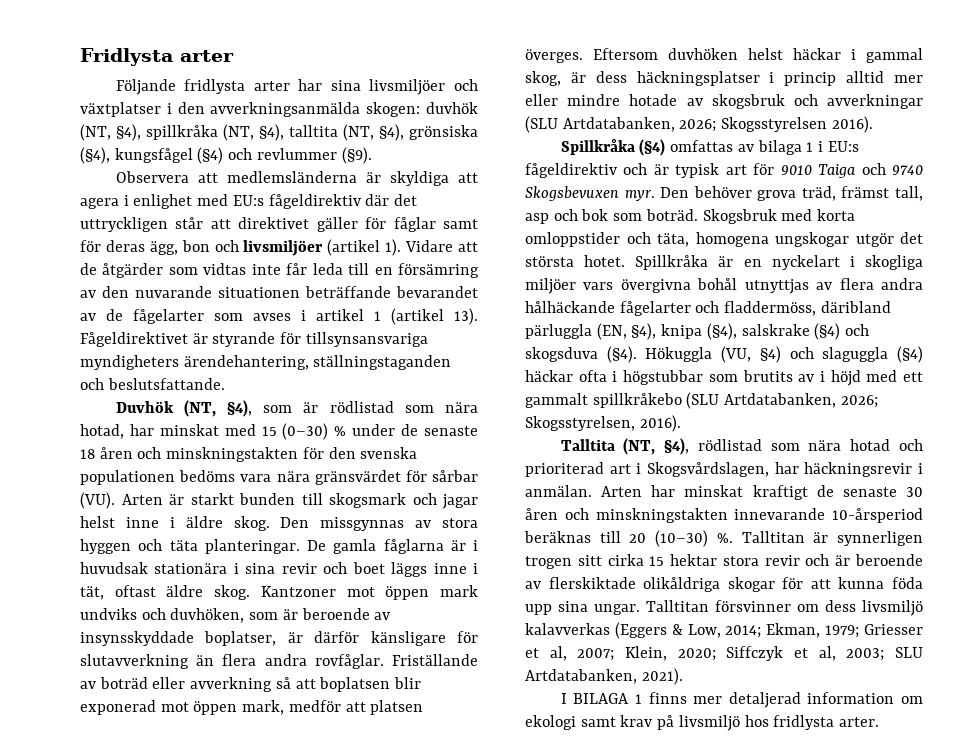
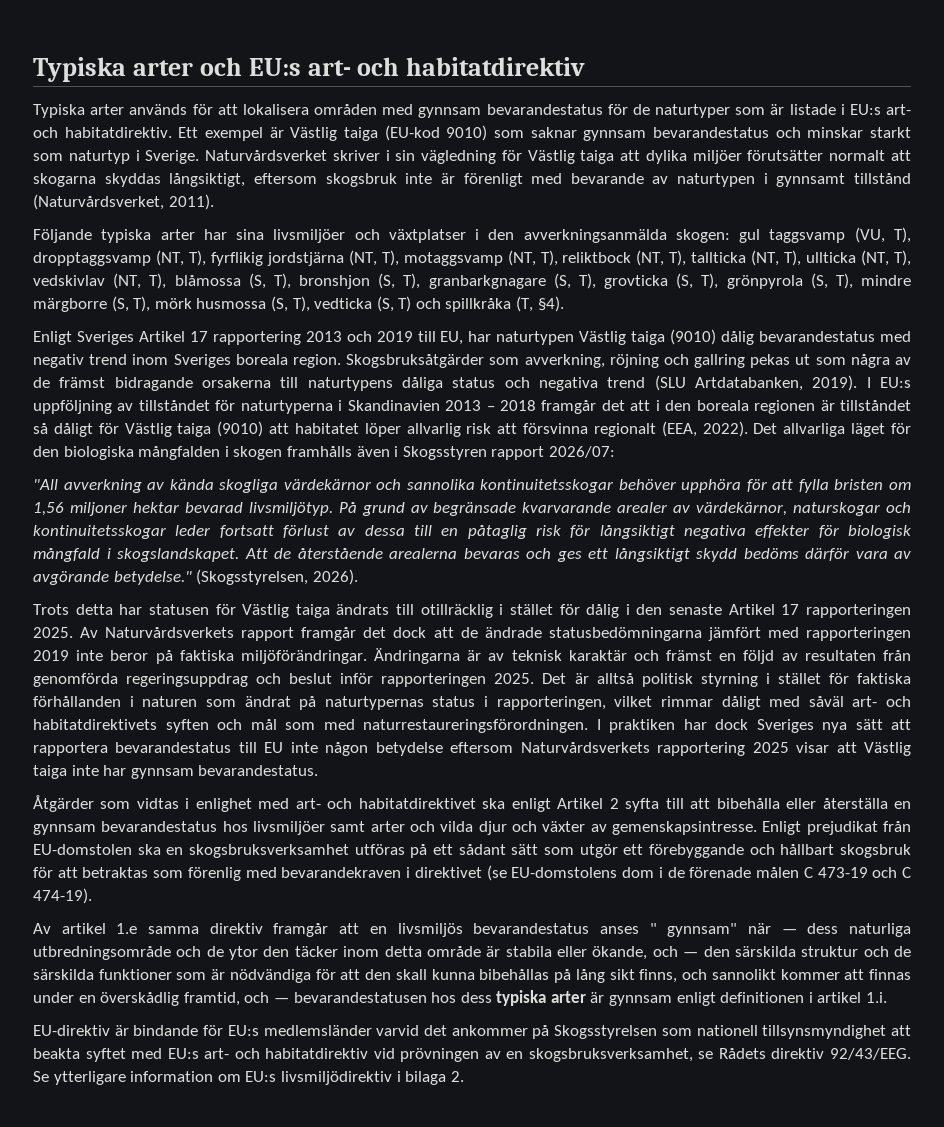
- Fridlysta arter
+ Typiska arter och EU:s art- och habitatdirektiv
+ Typiska arter används för att lokalisera områden med gynnsam bevarandestatus för de naturtyper som är listade i EU:s art- och habitatdirektiv. Ett exempel är Västlig taiga (EU-kod 9010) som saknar gynnsam bevarandestatus och minskar starkt som naturtyp i Sverige. Naturvårdsverket skriver i sin vägledning för Västlig taiga att dylika miljöer förutsätter normalt att skogarna skyddas långsiktigt, eftersom skogsbruk inte är förenligt med bevarande av naturtypen i gynnsamt tillstånd (Naturvårdsverket, 2011).
- Följande fridlysta arter har sina livsmiljöer och växtplatser i den avverkningsanmälda skogen: duvhök (NT, §4), spillkråka (NT, §4), talltita (NT, §4), grönsiska (§4), kungsfågel (§4) och revlummer (§9).
- Observera att medlemsländerna är skyldiga att agera i enlighet med EU:s fågeldirektiv där det uttryckligen står att direktivet gäller för fåglar samt för deras ägg, bon och livsmiljöer (artikel 1). Vidare att de åtgärder som vidtas inte får leda till en försämring av den nuvarande situationen beträffande bevarandet av de fågelarter som avses i artikel 1 (artikel 13). Fågeldirektivet är styrande för tillsynsansvariga myndigheters ärendehantering, ställningstaganden och beslutsfattande.
- Duvhök (NT, §4), som är rödlistad som nära hotad, har minskat med 15 (0–30) % under de senaste 18 åren och minskningstakten för den svenska populationen bedöms vara nära gränsvärdet för sårbar (VU). Arten är starkt bunden till skogsmark och jagar helst inne i äldre skog. Den missgynnas av stora hyggen och täta planteringar. De gamla fåglarna är i huvudsak stationära i sina revir och boet läggs inne i tät, oftast äldre skog. Kantzoner mot öppen mark undviks och duvhöken, som är beroende av insynsskyddade boplatser, är därför känsligare för slutavverkning än flera andra rovfåglar. Friställande av boträd eller avverkning så att boplatsen blir exponerad mot öppen mark, medför att platsen överges. Eftersom duvhöken helst häckar i gammal skog, är dess häckningsplatser i princip alltid mer eller mindre hotade av skogsbruk och avverkningar (SLU Artdatabanken, 2026; Skogsstyrelsen 2016).
- Spillkråka (§4) omfattas av bilaga 1 i EU:s fågeldirektiv och är typisk art för 9010 Taiga och 9740 Skogsbevuxen myr. Den behöver grova träd, främst tall, asp och bok som boträd. Skogsbruk med korta omloppstider och täta, homogena ungskogar utgör det största hotet. Spillkråka är en nyckelart i skogliga miljöer vars övergivna bohål utnyttjas av flera andra hålhäckande fågelarter och fladdermöss, däribland pärluggla (EN, §4), knipa (§4), salskrake (§4) och skogsduva (§4). Hökuggla (VU, §4) och slaguggla (§4) häckar ofta i högstubbar som brutits av i höjd med ett gammalt spillkråkebo (SLU Artdatabanken, 2026; Skogsstyrelsen, 2016).
- Talltita (NT, §4), rödlistad som nära hotad och prioriterad art i Skogsvårdslagen, har häckningsrevir i anmälan. Arten har minskat kraftigt de senaste 30 åren och minskningstakten innevarande 10-årsperiod beräknas till 20 (10–30) %. Talltitan är synnerligen trogen sitt cirka 15 hektar stora revir och är beroende av flerskiktade olikåldriga skogar för att kunna föda upp sina ungar. Talltitan försvinner om dess livsmiljö kalavverkas (Eggers & Low, 2014; Ekman, 1979; Griesser et al, 2007; Klein, 2020; Siffczyk et al, 2003; SLU Artdatabanken, 2021).
- I BILAGA 1 finns mer detaljerad information om ekologi samt krav på livsmiljö hos fridlysta arter.
+ Följande typiska arter har sina livsmiljöer och växtplatser i den avverkningsanmälda skogen: gul taggsvamp (VU, T), dropptaggsvamp (NT, T), fyrflikig jordstjärna (NT, T), motaggsvamp (NT, T), reliktbock (NT, T), tallticka (NT, T), ullticka (NT, T), vedskivlav (NT, T), blåmossa (S, T), bronshjon (S, T), granbarkgnagare (S, T), grovticka (S, T), grönpyrola (S, T), mindre märgborre (S, T), mörk husmossa (S, T), vedticka (S, T) och spillkråka (T, §4).
+ Enligt Sveriges Artikel 17 rapportering 2013 och 2019 till EU, har naturtypen Västlig taiga (9010) dålig bevarandestatus med negativ trend inom Sveriges boreala region. Skogsbruksåtgärder som avverkning, röjning och gallring pekas ut som några av de främst bidragande orsakerna till naturtypens dåliga status och negativa trend (SLU Artdatabanken, 2019). I EU:s uppföljning av tillståndet för naturtyperna i Skandinavien 2013 – 2018 framgår det att i den boreala regionen är tillståndet så dåligt för Västlig taiga (9010) att habitatet löper allvarlig risk att försvinna regionalt (EEA, 2022). Det allvarliga läget för den biologiska mångfalden i skogen framhålls även i Skogsstyren rapport 2026/07:
+ "All avverkning av kända skogliga värdekärnor och sannolika kontinuitetsskogar behöver upphöra för att fylla bristen om 1,56 miljoner hektar bevarad livsmiljötyp. På grund av begränsade kvarvarande arealer av värdekärnor, naturskogar och kontinuitetsskogar leder fortsatt förlust av dessa till en påtaglig risk för långsiktigt negativa effekter för biologisk mångfald i skogslandskapet. Att de återstående arealerna bevaras och ges ett långsiktigt skydd bedöms därför vara av avgörande betydelse." (Skogsstyrelsen, 2026).
+ Trots detta har statusen för Västlig taiga ändrats till otillräcklig i stället för dålig i den senaste Artikel 17 rapporteringen 2025. Av Naturvårdsverkets rapport framgår det dock att de ändrade statusbedömningarna jämfört med rapporteringen 2019 inte beror på faktiska miljöförändringar. Ändringarna är av teknisk karaktär och främst en följd av resultaten från genomförda regeringsuppdrag och beslut inför rapporteringen 2025. Det är alltså politisk styrning i stället för faktiska förhållanden i naturen som ändrat på naturtypernas status i rapporteringen, vilket rimmar dåligt med såväl art- och habitatdirektivets syften och mål som med naturrestaureringsförordningen. I praktiken har dock Sveriges nya sätt att rapportera bevarandestatus till EU inte någon betydelse eftersom Naturvårdsverkets rapportering 2025 visar att Västlig taiga inte har gynnsam bevarandestatus.
+ Åtgärder som vidtas i enlighet med art- och habitatdirektivet ska enligt Artikel 2 syfta till att bibehålla eller återställa en gynnsam bevarandestatus hos livsmiljöer samt arter och vilda djur och växter av gemenskapsintresse. Enligt prejudikat från EU-domstolen ska en skogsbruksverksamhet utföras på ett sådant sätt som utgör ett förebyggande och hållbart skogsbruk för att betraktas som förenlig med bevarandekraven i direktivet (se EU-domstolens dom i de förenade målen C 473-19 och C 474-19).
+ Av artikel 1.e samma direktiv framgår att en livsmiljös bevarandestatus anses " gynnsam" när — dess naturliga utbredningsområde och de ytor den täcker inom detta område är stabila eller ökande, och — den särskilda struktur och de särskilda funktioner som är nödvändiga för att den skall kunna bibehållas på lång sikt finns, och sannolikt kommer att finnas under en överskådlig framtid, och — bevarandestatusen hos dess typiska arter är gynnsam enligt definitionen i artikel 1.i.
+ EU-direktiv är bindande för EU:s medlemsländer varvid det ankommer på Skogsstyrelsen som nationell tillsynsmyndighet att beakta syftet med EU:s art- och habitatdirektiv vid prövningen av en skogsbruksverksamhet, se Rådets direktiv 92/43/EEG. Se ytterligare information om EU:s livsmiljödirektiv i bilaga 2.

